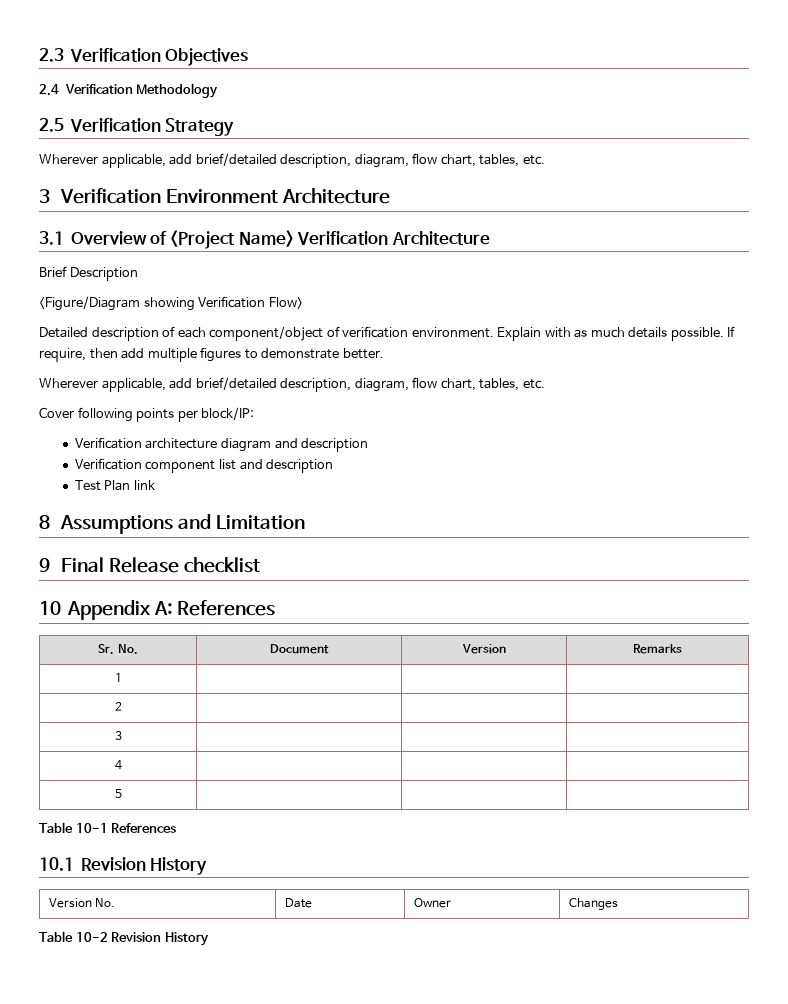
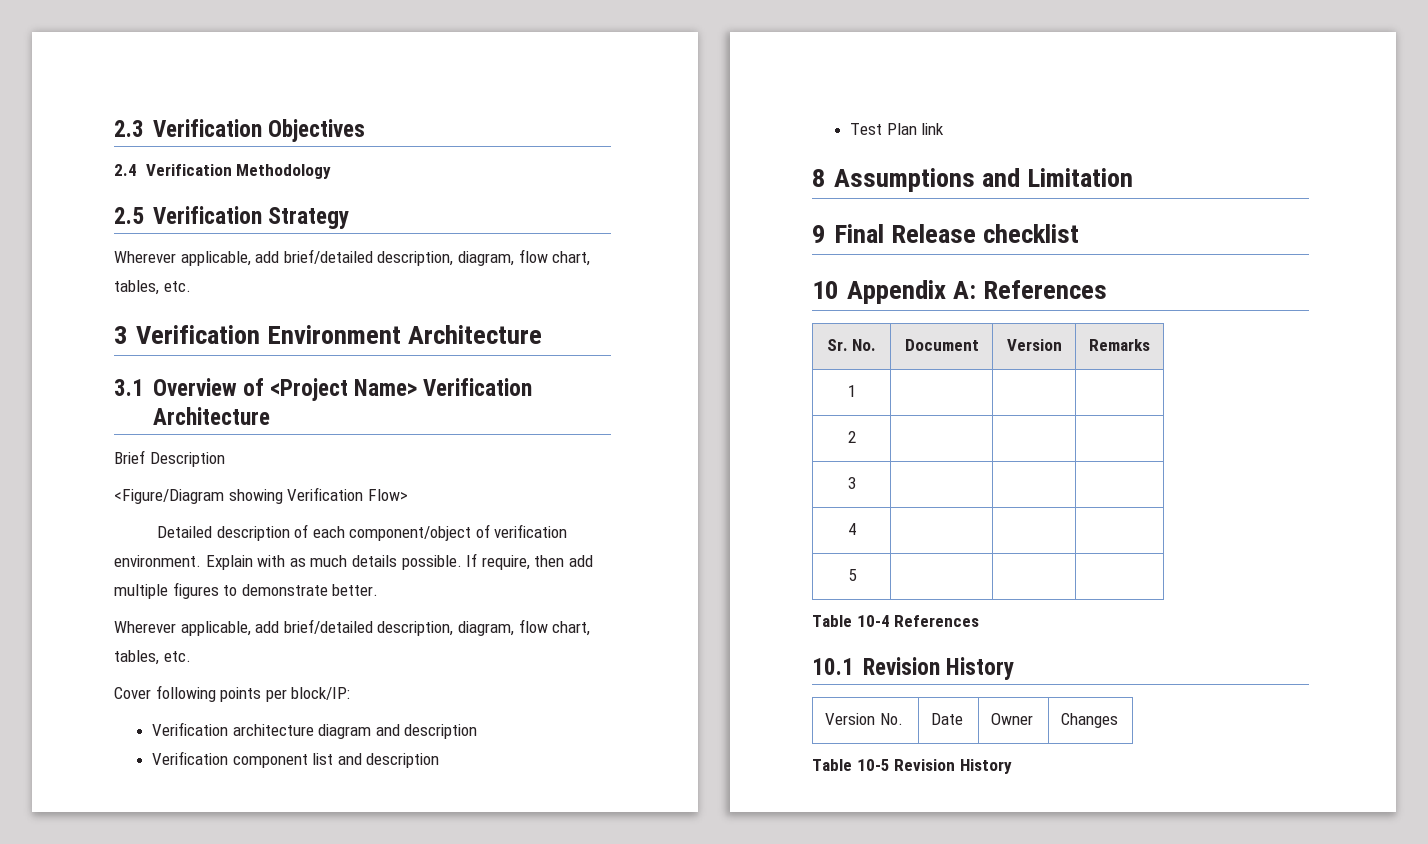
- Table 10-1 References
+ Table 10-4 References
- Table 10-2 Revision History
+ Table 10-5 Revision History

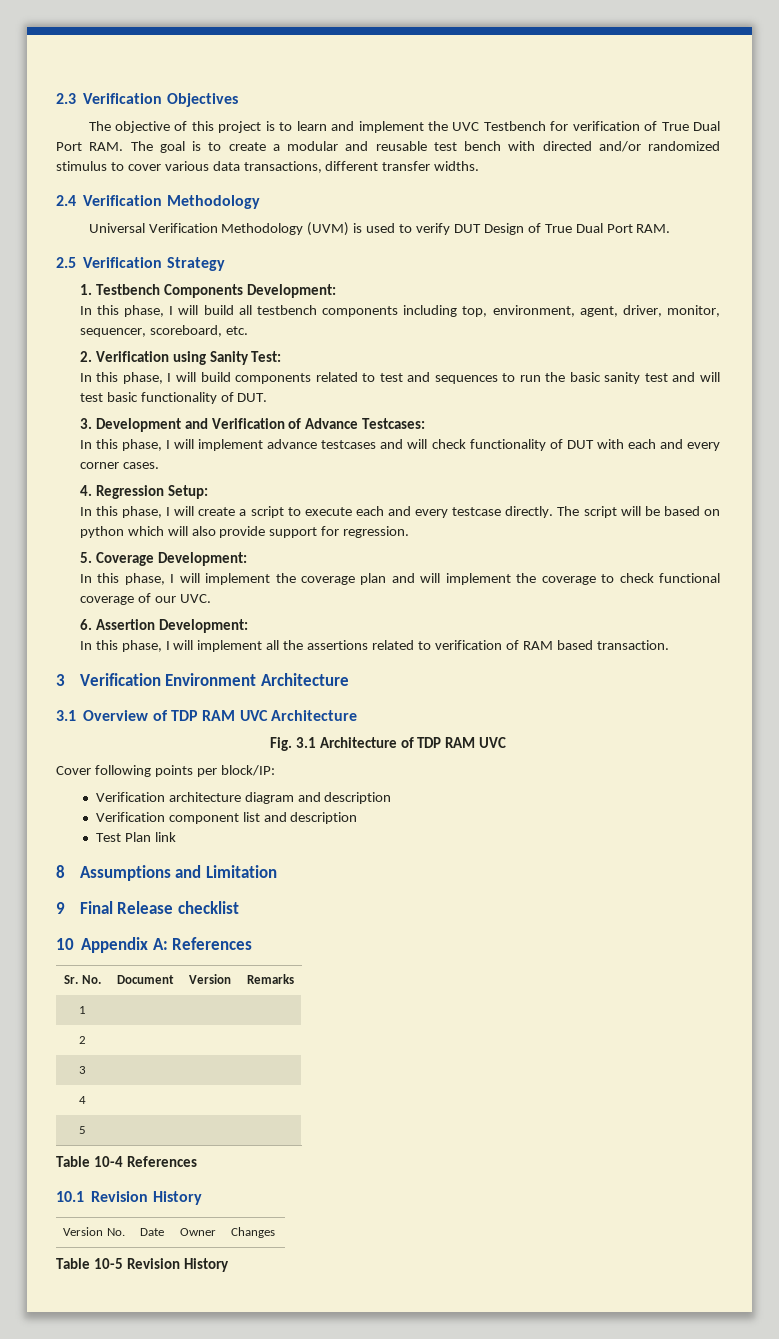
+ The objective of this project is to learn and implement the UVC Testbench for verification of True Dual Port RAM. The goal is to create a modular and reusable test bench with directed and/or randomized stimulus to cover various data transactions, different transfer widths.
  2.4 Verification Methodology
+ Universal Verification Methodology (UVM) is used to verify DUT Design of True Dual Port RAM.
  2.5 Verification Strategy
- Wherever applicable, add brief/detailed description, diagram, flow chart, tables, etc.
+ 1. Testbench Components Development:
+ In this phase, I will build all testbench components including top, environment, agent, driver, monitor, sequencer, scoreboard, etc.
+ 2. Verification using Sanity Test:
+ In this phase, I will build components related to test and sequences to run the basic sanity test and will test basic functionality of DUT.
+ 3. Development and Verification of Advance Testcases:
+ In this phase, I will implement advance testcases and will check functionality of DUT with each and every corner cases.
+ 4. Regression Setup:
+ In this phase, I will create a script to execute each and every testcase directly. The script will be based on python which will also provide support for regression.
+ 5. Coverage Development:
+ In this phase, I will implement the coverage plan and will implement the coverage to check functional coverage of our UVC.
+ 6. Assertion Development:
+ In this phase, I will implement all the assertions related to verification of RAM based transaction.
- 3.1 Overview of <Project Name> Verification Architecture
- Brief Description
- <Figure/Diagram showing Verification Flow>
- Detailed description of each component/object of verification environment. Explain with as much details possible. If require, then add multiple figures to demonstrate better.
- Wherever applicable, add brief/detailed description, diagram, flow chart, tables, etc.
+ 3.1 Overview of TDP RAM UVC Architecture
+ Fig. 3.1 Architecture of TDP RAM UVC

